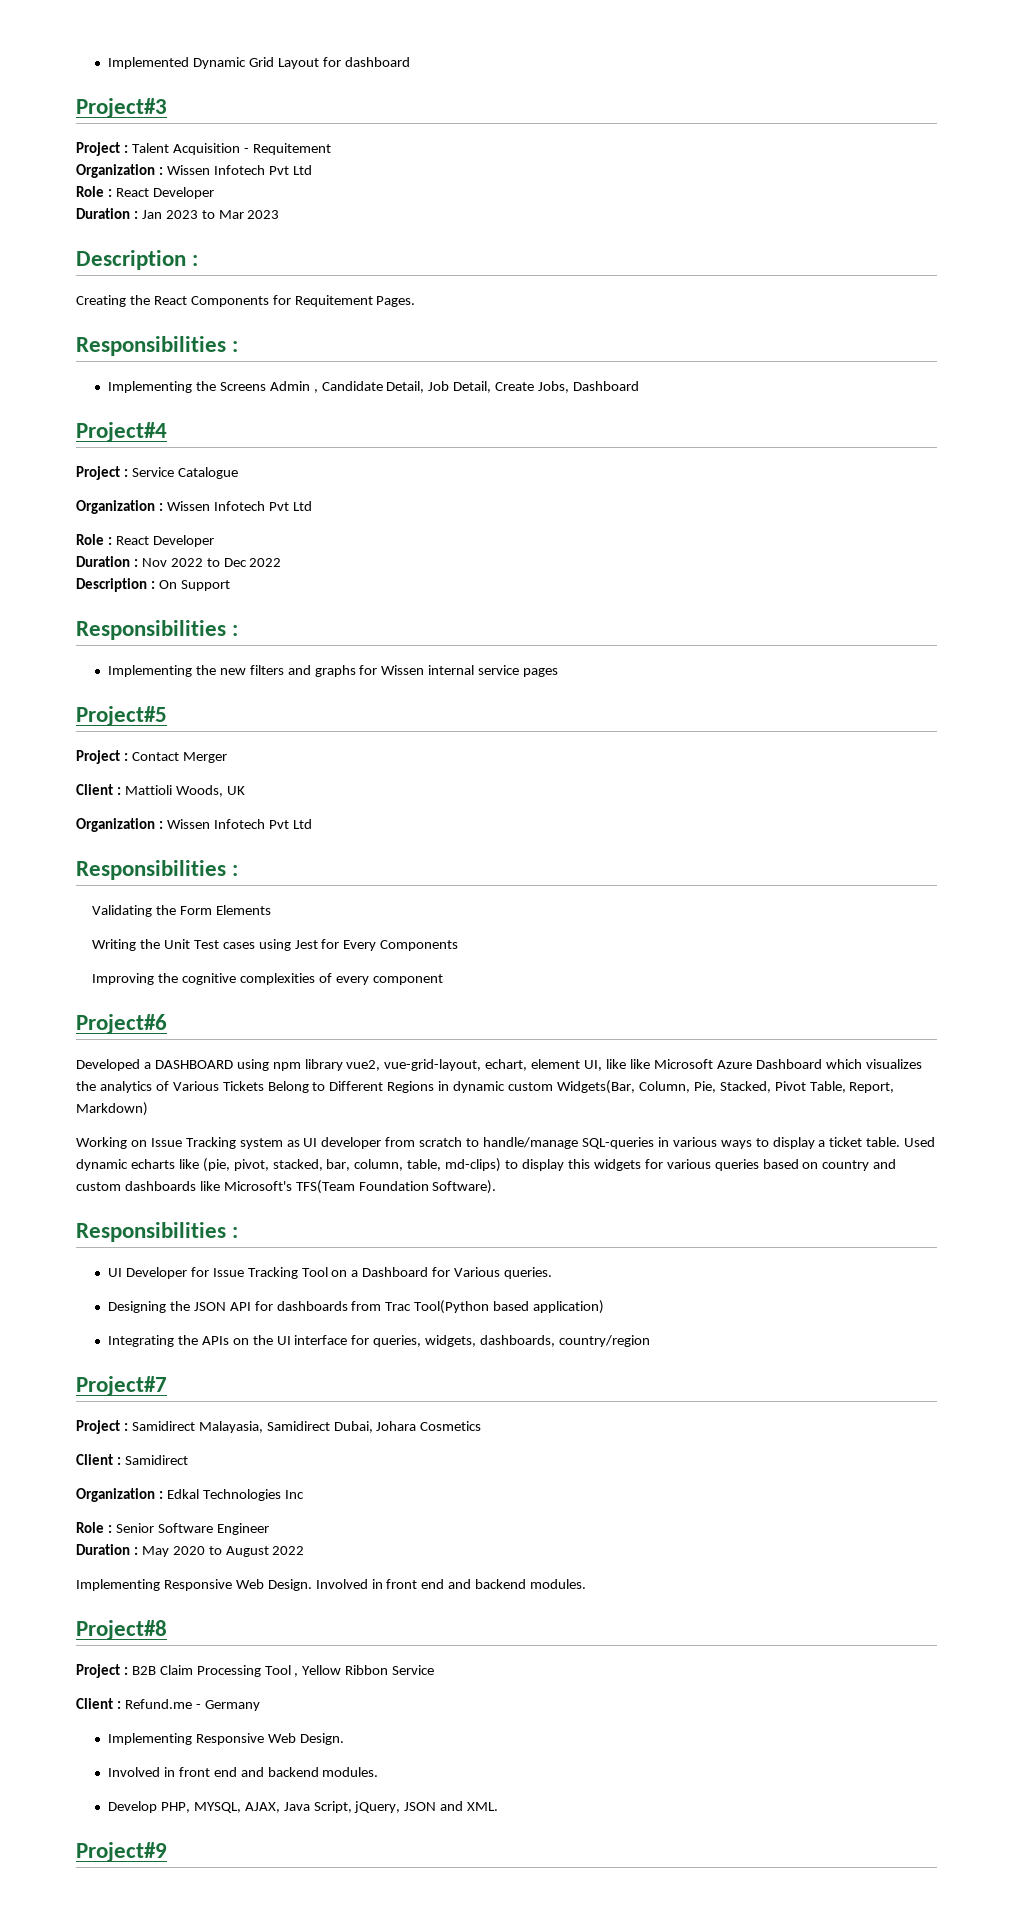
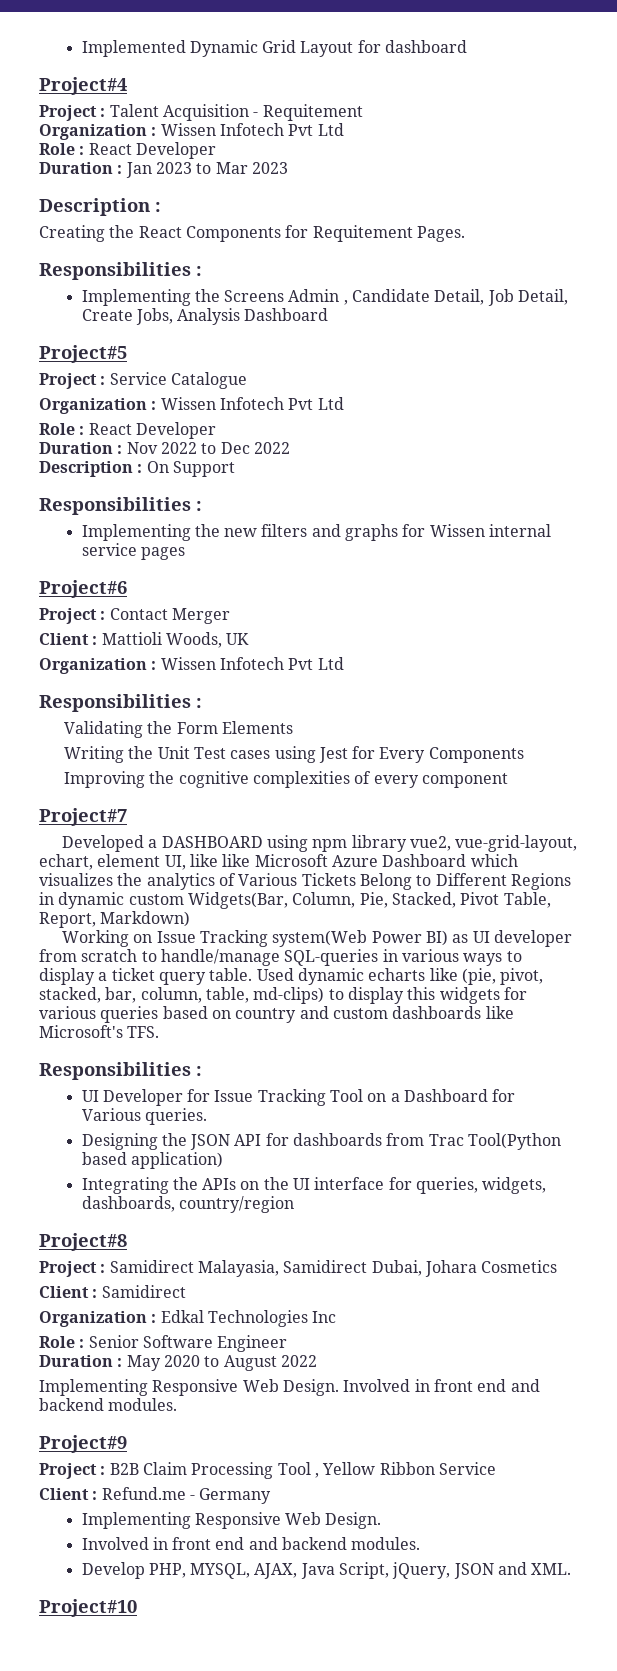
- Project#3
+ Project#4
- Implementing the Screens Admin , Candidate Detail, Job Detail, Create Jobs, Dashboard
+ Implementing the Screens Admin , Candidate Detail, Job Detail, Create Jobs, Analysis Dashboard
- Project#4
+ Project#5
- Project#5
+ Project#6
- Project#6
+ Project#7
- Working on Issue Tracking system as UI developer from scratch to handle/manage SQL-queries in various ways to display a ticket table.
+ Working on Issue Tracking system(Web Power BI) as UI developer from scratch to handle/manage SQL-queries in various ways to display a ticket query table.
- Used dynamic echarts like (pie, pivot, stacked, bar, column, table, md-clips) to display this widgets for various queries based on country and custom dashboards like Microsoft's TFS(Team Foundation Software).
+ Used dynamic echarts like (pie, pivot, stacked, bar, column, table, md-clips) to display this widgets for various queries based on country and custom dashboards like Microsoft's TFS.
- Project#7
+ Project#8
- Project#8
+ Project#9
- Project#9
+ Project#10

